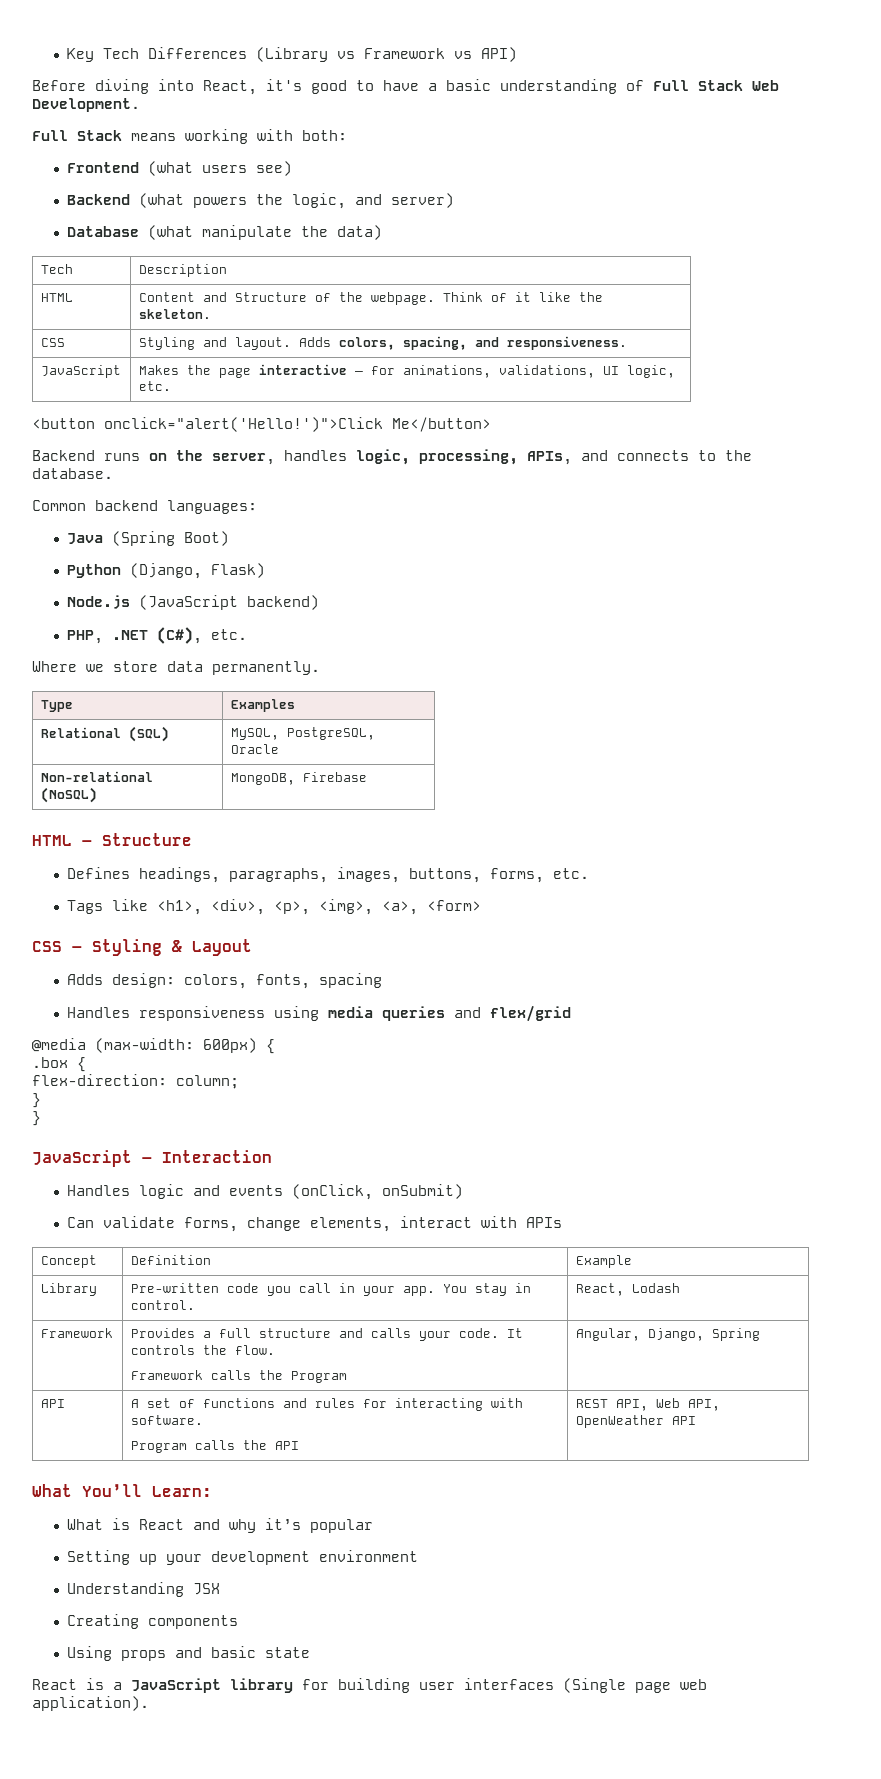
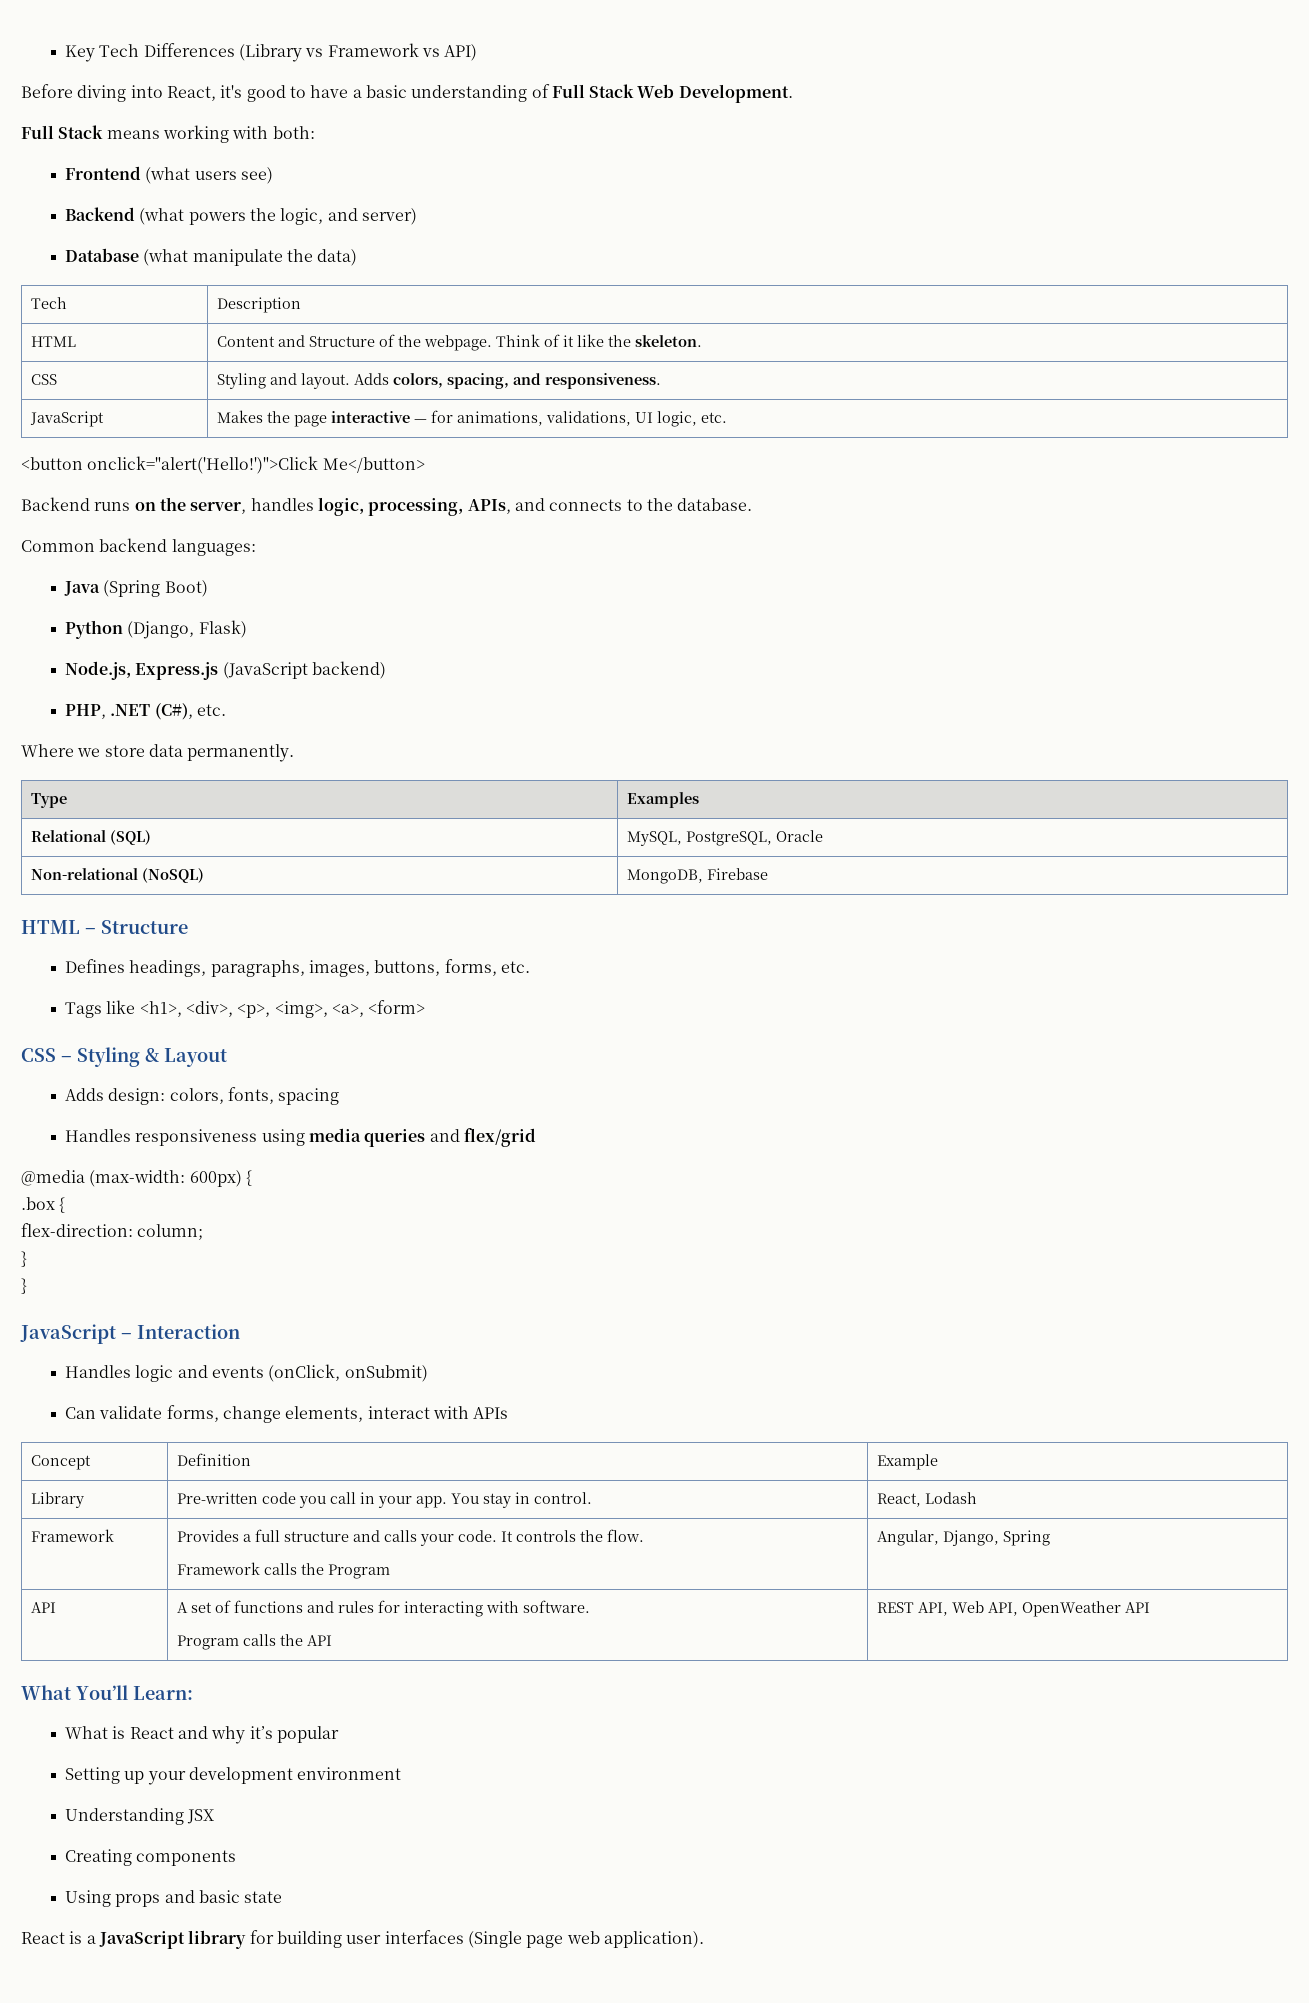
- Node.js (JavaScript backend)
+ Node.js, Express.js (JavaScript backend)

